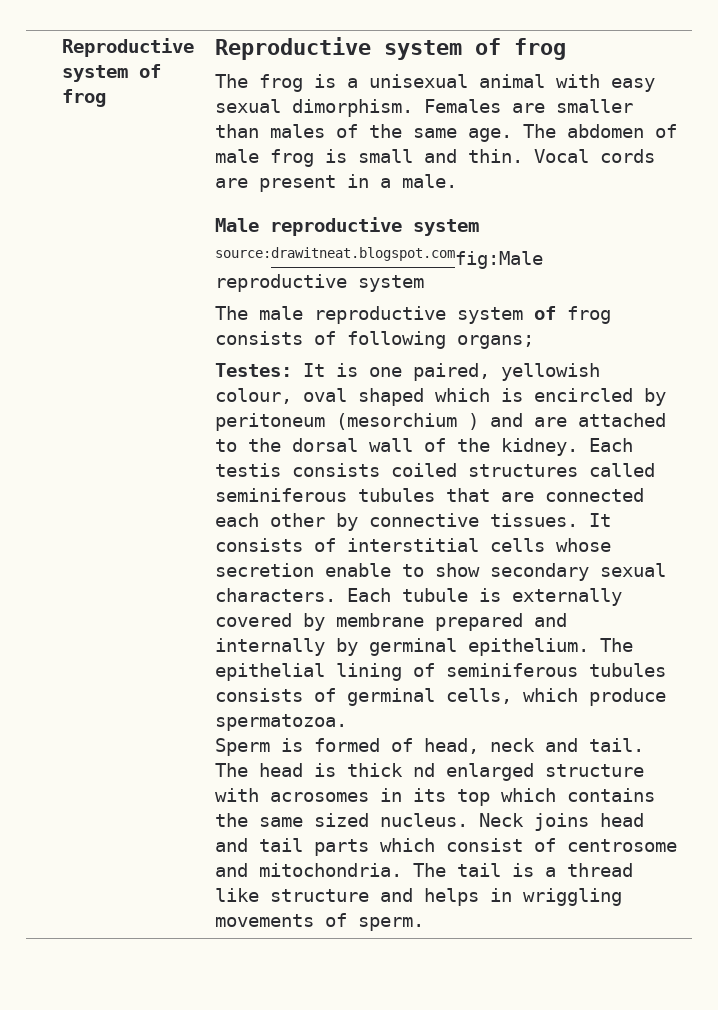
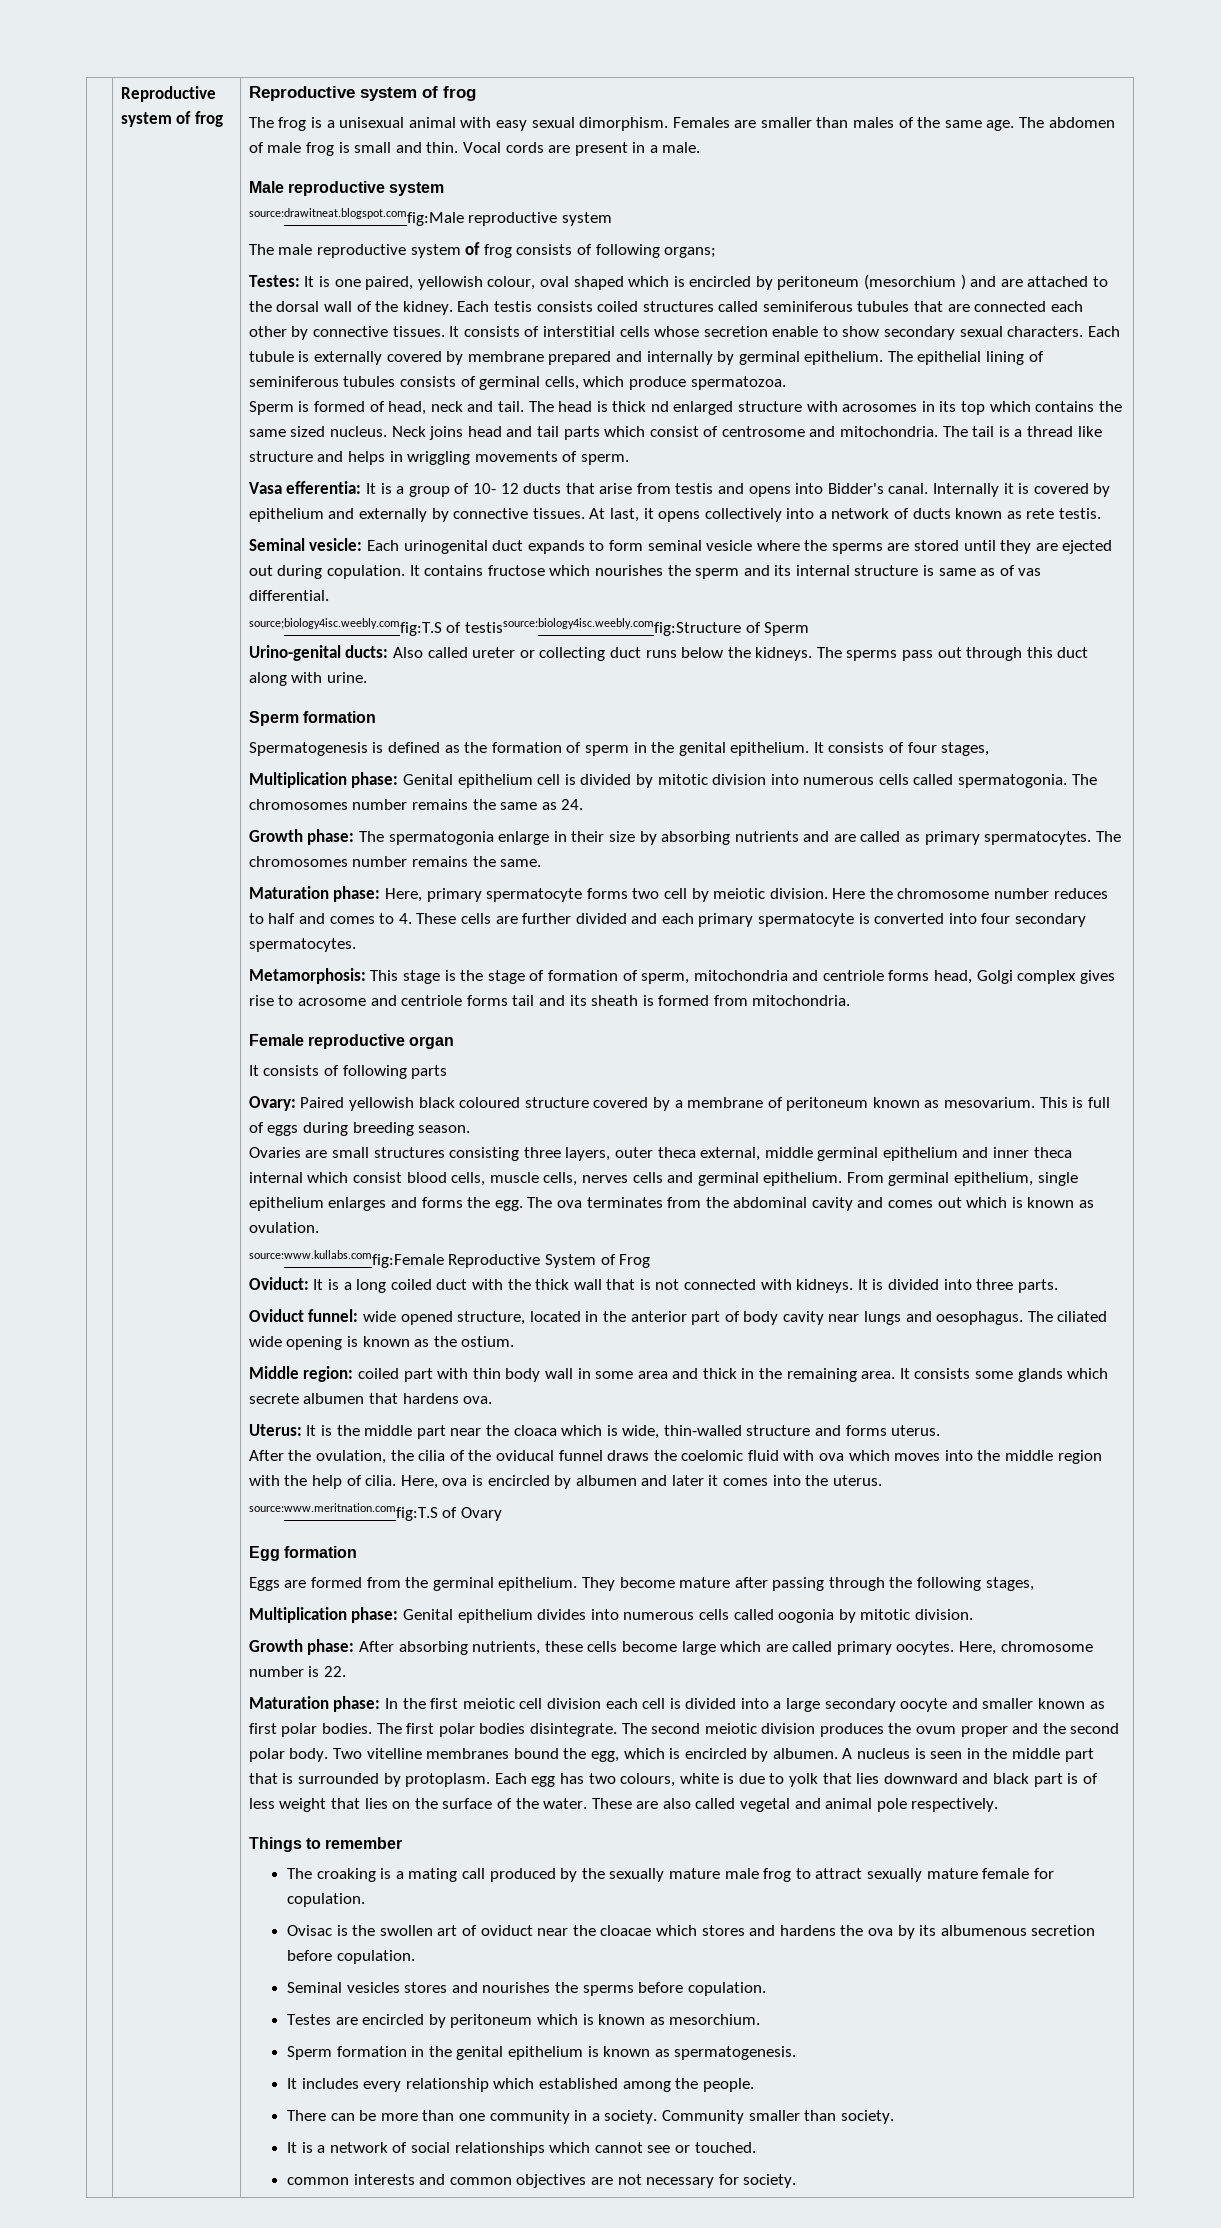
+ Vasa efferentia: It is a group of 10- 12 ducts that arise from testis and opens into Bidder's canal. Internally it is covered by epithelium and externally by connective tissues. At last, it opens collectively into a network of ducts known as rete testis.
+ Seminal vesicle: Each urinogenital duct expands to form seminal vesicle where the sperms are stored until they are ejected out during copulation. It contains fructose which nourishes the sperm and its internal structure is same as of vas differential.
+ source;biology4isc.weebly.comfig:T.S of testissource:biology4isc.weebly.comfig:Structure of Sperm
+ Urino-genital ducts: Also called ureter or collecting duct runs below the kidneys. The sperms pass out through this duct along with urine.
+ Sperm formation
+ Spermatogenesis is defined as the formation of sperm in the genital epithelium. It consists of four stages,
+ Multiplication phase: Genital epithelium cell is divided by mitotic division into numerous cells called spermatogonia. The chromosomes number remains the same as 24.
+ Growth phase: The spermatogonia enlarge in their size by absorbing nutrients and are called as primary spermatocytes. The chromosomes number remains the same.
+ Maturation phase: Here, primary spermatocyte forms two cell by meiotic division. Here the chromosome number reduces to half and comes to 4. These cells are further divided and each primary spermatocyte is converted into four secondary spermatocytes.
+ Metamorphosis: This stage is the stage of formation of sperm, mitochondria and centriole forms head, Golgi complex gives rise to acrosome and centriole forms tail and its sheath is formed from mitochondria.
+ Female reproductive organ
+ It consists of following parts
+ Ovary: Paired yellowish black coloured structure covered by a membrane of peritoneum known as mesovarium. This is full of eggs during breeding season.
+ Ovaries are small structures consisting three layers, outer theca external, middle germinal epithelium and inner theca internal which consist blood cells, muscle cells, nerves cells and germinal epithelium. From germinal epithelium, single epithelium enlarges and forms the egg. The ova terminates from the abdominal cavity and comes out which is known as ovulation.
+ source:www.kullabs.comfig:Female Reproductive System of Frog
+ Oviduct: It is a long coiled duct with the thick wall that is not connected with kidneys. It is divided into three parts.
+ Oviduct funnel: wide opened structure, located in the anterior part of body cavity near lungs and oesophagus. The ciliated wide opening is known as the ostium.
+ Middle region: coiled part with thin body wall in some area and thick in the remaining area. It consists some glands which secrete albumen that hardens ova.
+ Uterus: It is the middle part near the cloaca which is wide, thin-walled structure and forms uterus.
+ After the ovulation, the cilia of the oviducal funnel draws the coelomic fluid with ova which moves into the middle region with the help of cilia. Here, ova is encircled by albumen and later it comes into the uterus.
+ source:www.meritnation.comfig:T.S of Ovary
+ Egg formation
+ Eggs are formed from the germinal epithelium. They become mature after passing through the following stages,
+ Multiplication phase: Genital epithelium divides into numerous cells called oogonia by mitotic division.
+ Growth phase: After absorbing nutrients, these cells become large which are called primary oocytes. Here, chromosome number is 22.
+ Maturation phase: In the first meiotic cell division each cell is divided into a large secondary oocyte and smaller known as first polar bodies. The first polar bodies disintegrate. The second meiotic division produces the ovum proper and the second polar body. Two vitelline membranes bound the egg, which is encircled by albumen. A nucleus is seen in the middle part that is surrounded by protoplasm. Each egg has two colours, white is due to yolk that lies downward and black part is of less weight that lies on the surface of the water. These are also called vegetal and animal pole respectively.
+ Things to remember
+ The croaking is a mating call produced by the sexually mature male frog to attract sexually mature female for copulation.
+ Ovisac is the swollen art of oviduct near the cloacae which stores and hardens the ova by its albumenous secretion before copulation.
+ Seminal vesicles stores and nourishes the sperms before copulation.
+ Testes are encircled by peritoneum which is known as mesorchium.
+ Sperm formation in the genital epithelium is known as spermatogenesis.
+ It includes every relationship which established among the people.
+ There can be more than one community in a society. Community smaller than society.
+ It is a network of social relationships which cannot see or touched.
+ common interests and common objectives are not necessary for society.

